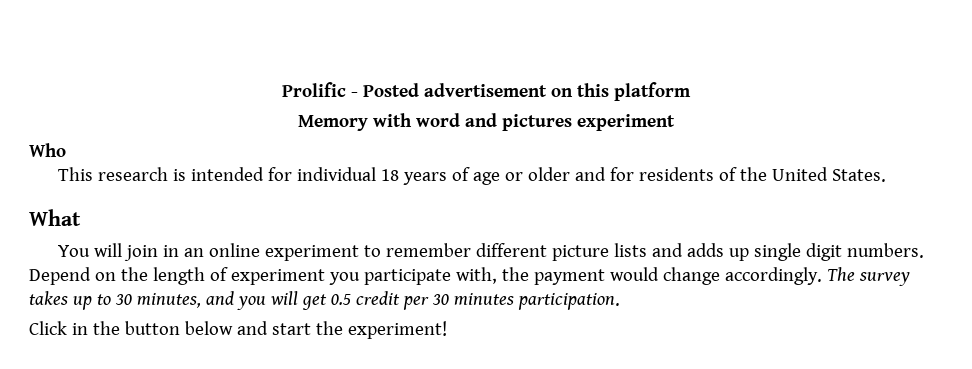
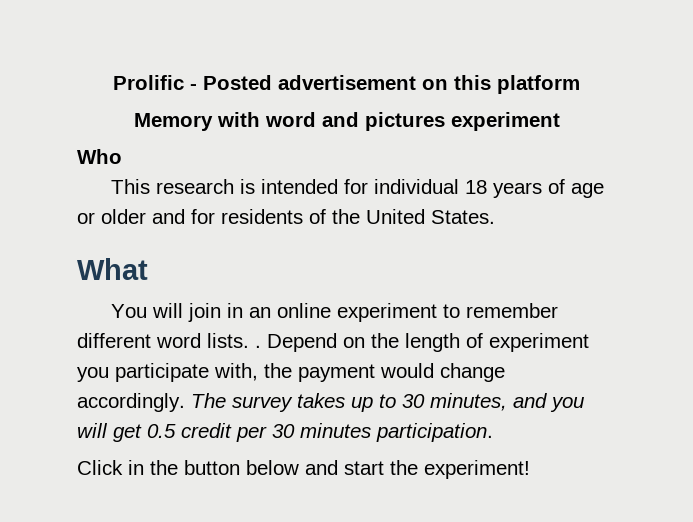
- You will join in an online experiment to remember different picture lists and adds up single digit numbers.
+ You will join in an online experiment to remember different word lists. .

